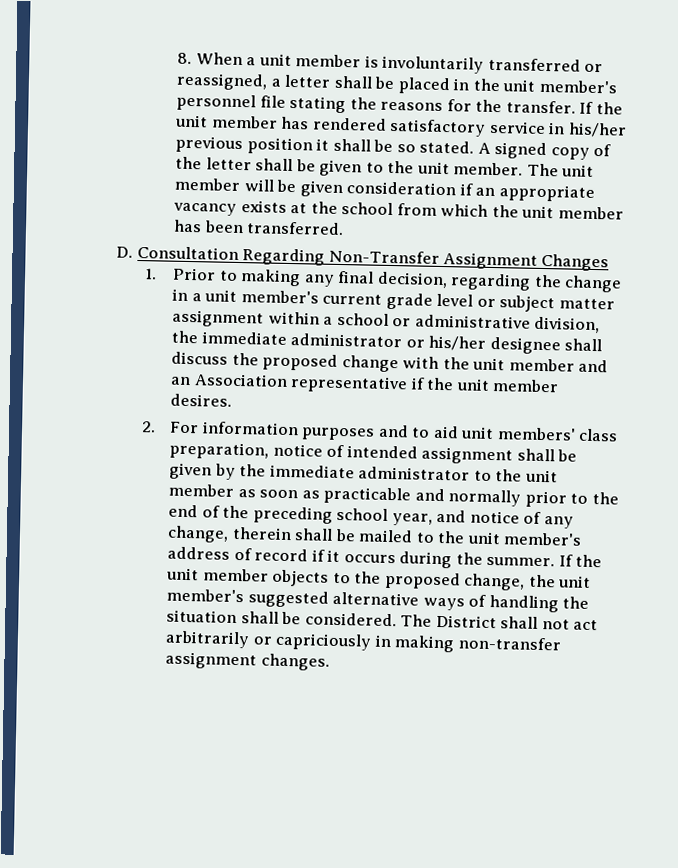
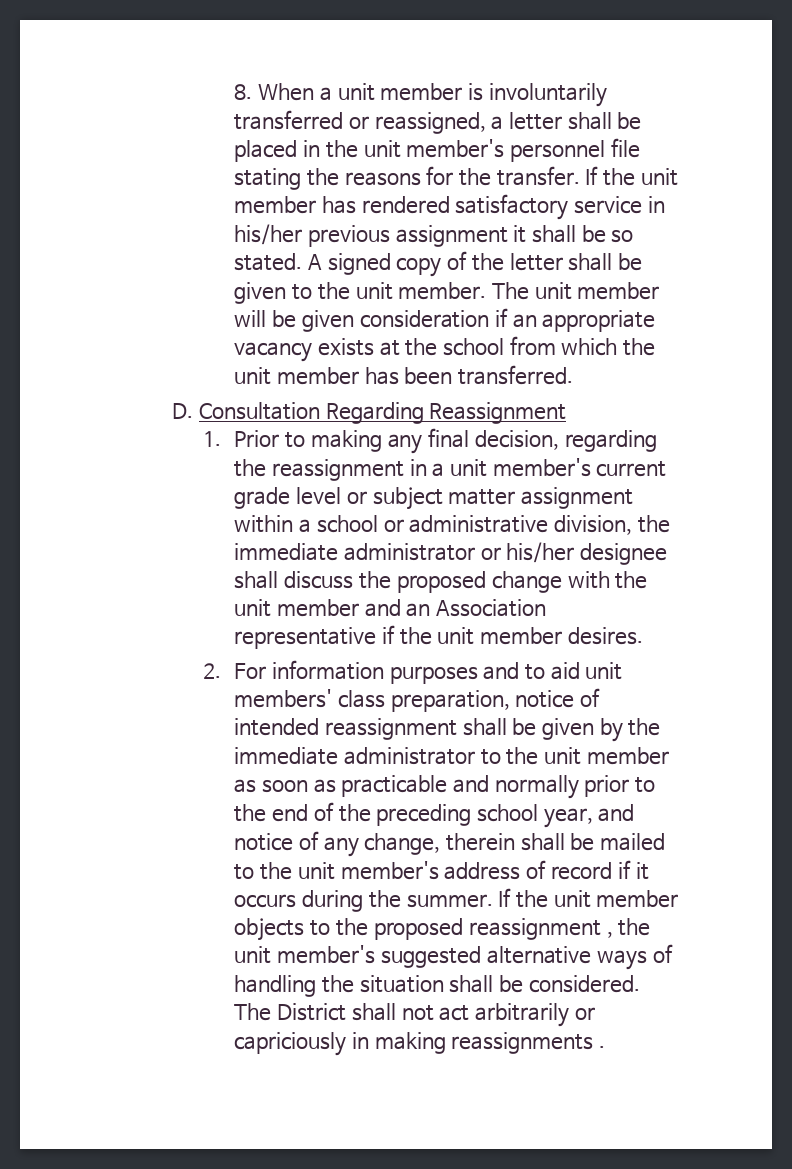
- If the unit member has rendered satisfactory service in his/her previous position it shall be so stated.
+ If the unit member has rendered satisfactory service in his/her previous assignment it shall be so stated.
- D. Consultation Regarding Non-Transfer Assignment Changes
+ D. Consultation Regarding Reassignment
- 1. Prior to making any final decision, regarding the change in a unit member's current grade level or subject matter assignment within a school or administrative division, the immediate administrator or his/her designee shall discuss the proposed change with the unit member and an Association representative if the unit member desires.
+ 1. Prior to making any final decision, regarding the reassignment in a unit member's current grade level or subject matter assignment within a school or administrative division, the immediate administrator or his/her designee shall discuss the proposed change with the unit member and an Association representative if the unit member desires.
- 2. For information purposes and to aid unit members' class preparation, notice of intended assignment shall be given by the immediate administrator to the unit member as soon as practicable and normally prior to the end of the preceding school year, and notice of any change, therein shall be mailed to the unit member's address of record if it occurs during the summer.
+ 2. For information purposes and to aid unit members' class preparation, notice of intended reassignment shall be given by the immediate administrator to the unit member as soon as practicable and normally prior to the end of the preceding school year, and notice of any change, therein shall be mailed to the unit member's address of record if it occurs during the summer.
- If the unit member objects to the proposed change, the unit member's suggested alternative ways of handling the situation shall be considered.
+ If the unit member objects to the proposed reassignment , the unit member's suggested alternative ways of handling the situation shall be considered.
- The District shall not act arbitrarily or capriciously in making non-transfer assignment changes.
+ The District shall not act arbitrarily or capriciously in making reassignments .

